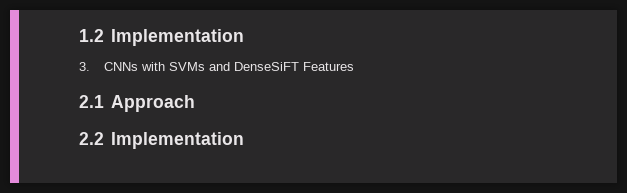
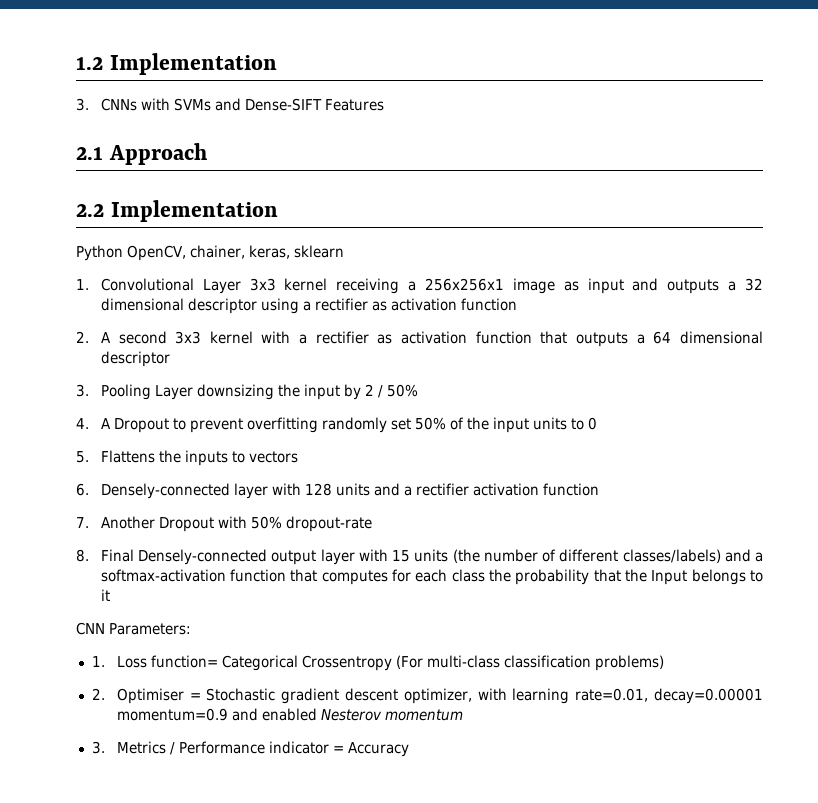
- 3. CNNs with SVMs and DenseSiFT Features
+ 3. CNNs with SVMs and Dense-SIFT Features
+ Python OpenCV, chainer, keras, sklearn
+ 1. Convolutional Layer 3x3 kernel receiving a 256x256x1 image as input and outputs a 32 dimensional descriptor using a rectifier as activation function
+ 2. A second 3x3 kernel with a rectifier as activation function that outputs a 64 dimensional descriptor
+ 3. Pooling Layer downsizing the input by 2 / 50%
+ 4. A Dropout to prevent overfitting randomly set 50% of the input units to 0
+ 5. Flattens the inputs to vectors
+ 6. Densely-connected layer with 128 units and a rectifier activation function
+ 7. Another Dropout with 50% dropout-rate
+ 8. Final Densely-connected output layer with 15 units (the number of different classes/labels) and a softmax-activation function that computes for each class the probability that the Input belongs to it
+ CNN Parameters:
+ 1. Loss function= Categorical Crossentropy (For multi-class classification problems)
+ 2. Optimiser = Stochastic gradient descent optimizer, with learning rate=0.01, decay=0.00001 momentum=0.9 and enabled Nesterov momentum
+ 3. Metrics / Performance indicator = Accuracy

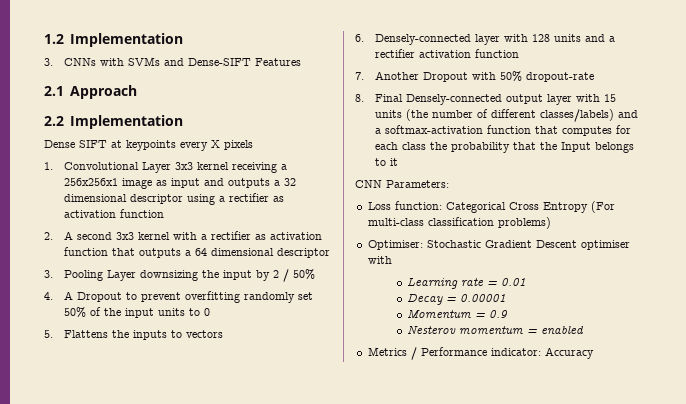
- Python OpenCV, chainer, keras, sklearn
+ Dense SIFT at keypoints every X pixels
- 1. Loss function= Categorical Crossentropy (For multi-class classification problems)
+ Loss function: Categorical Cross Entropy (For multi-class classification problems)
- 2. Optimiser = Stochastic gradient descent optimizer, with learning rate=0.01, decay=0.00001 momentum=0.9 and enabled Nesterov momentum
- 3. Metrics / Performance indicator = Accuracy
+ Optimiser: Stochastic Gradient Descent optimiser with
+ Learning rate = 0.01
+ Decay = 0.00001
+ Momentum = 0.9
+ Nesterov momentum = enabled
+ Metrics / Performance indicator: Accuracy

